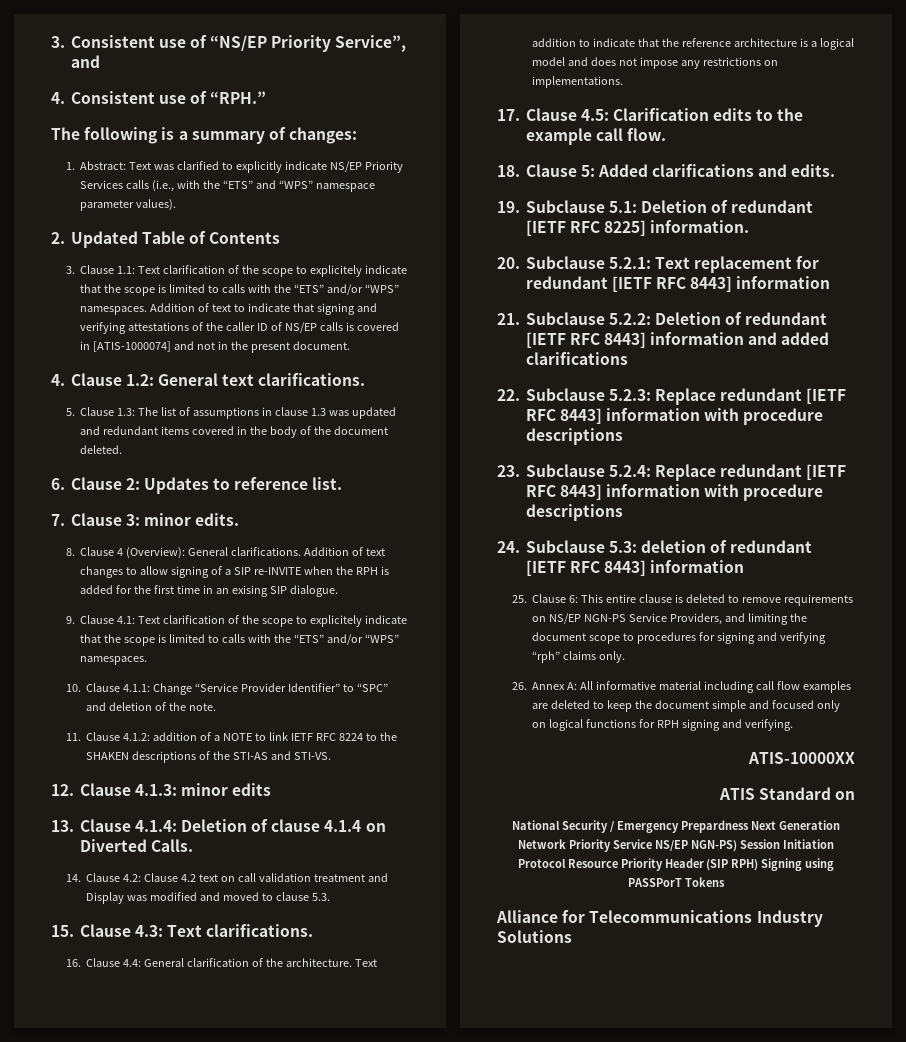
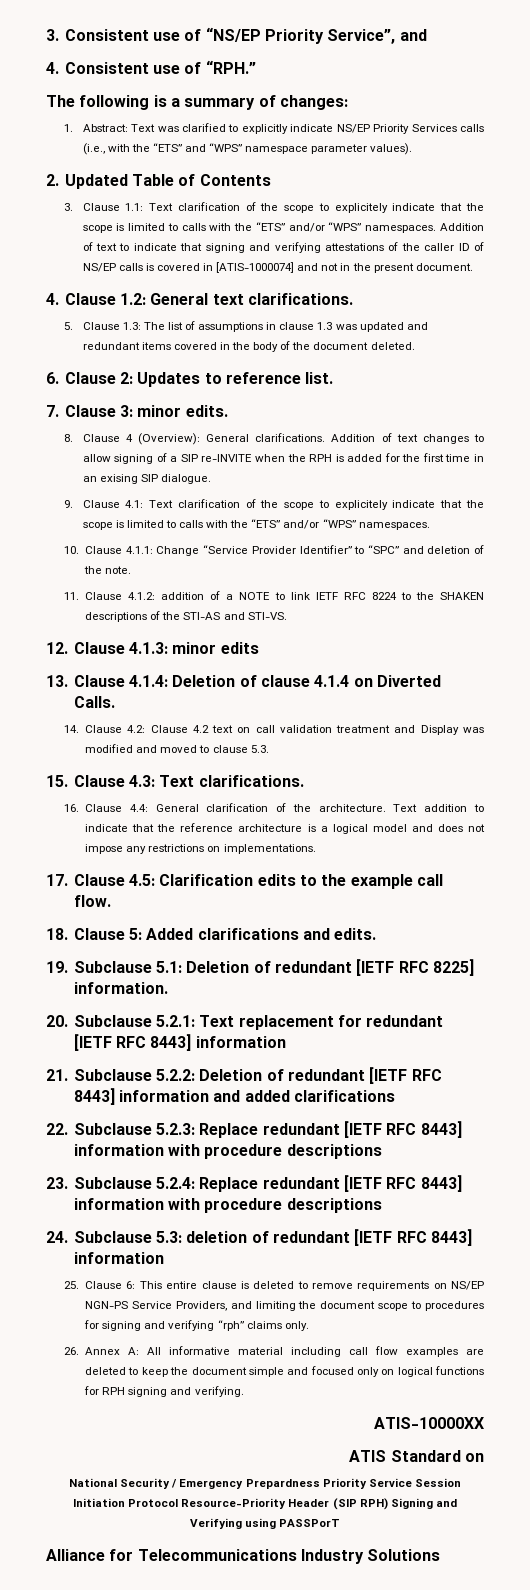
- National Security / Emergency Prepardness Next Generation Network Priority Service NS/EP NGN-PS) Session Initiation Protocol Resource Priority Header (SIP RPH) Signing using PASSPorT Tokens
+ National Security / Emergency Prepardness Priority Service Session Initiation Protocol Resource-Priority Header (SIP RPH) Signing and Verifying using PASSPorT

